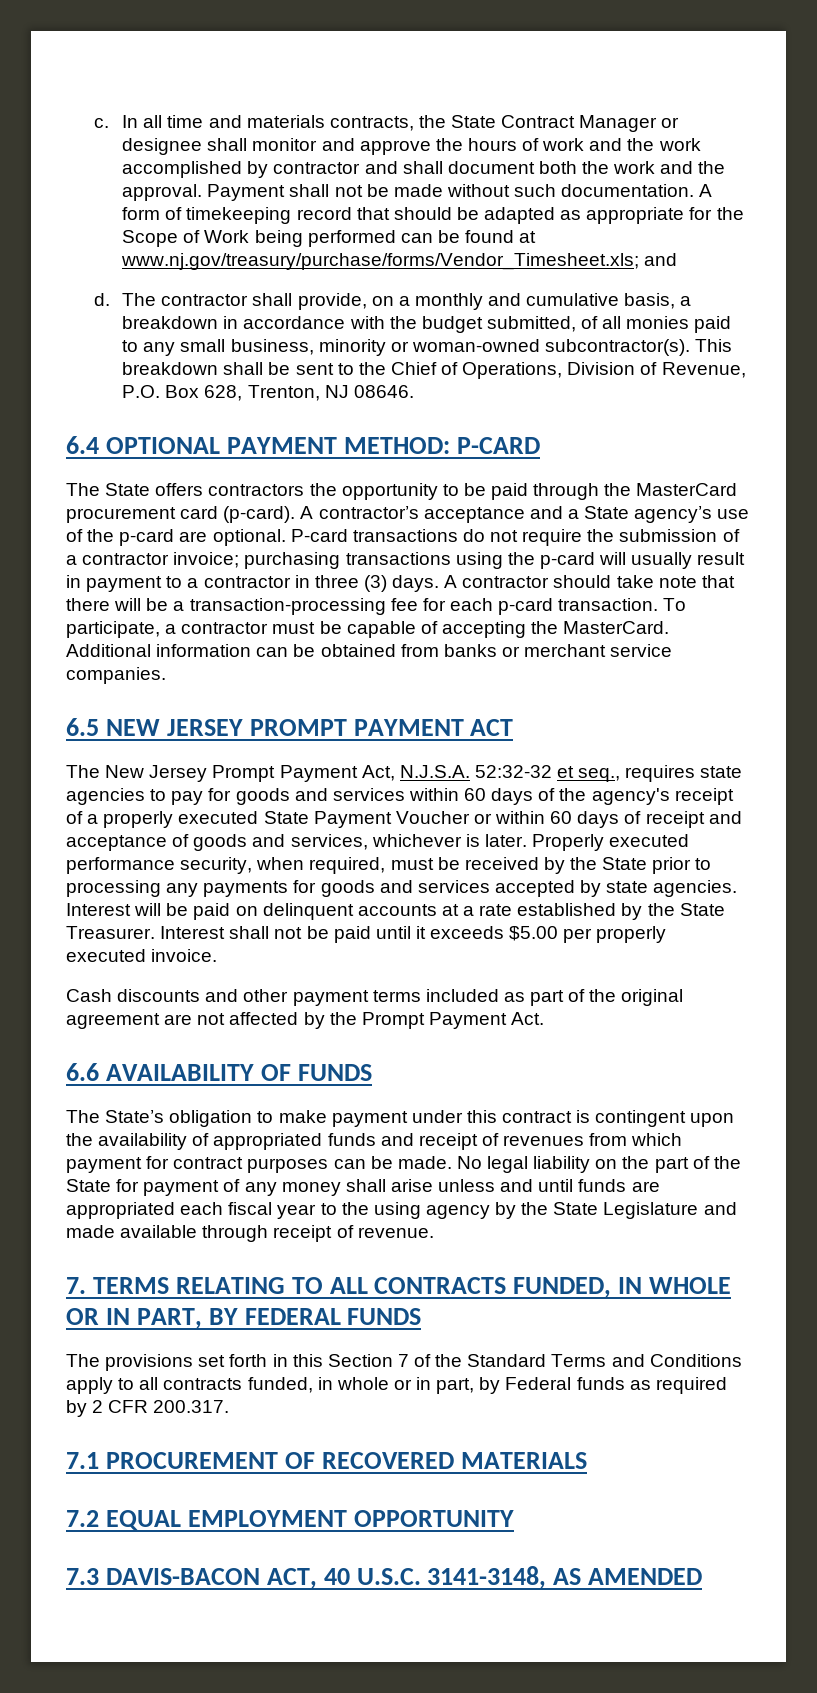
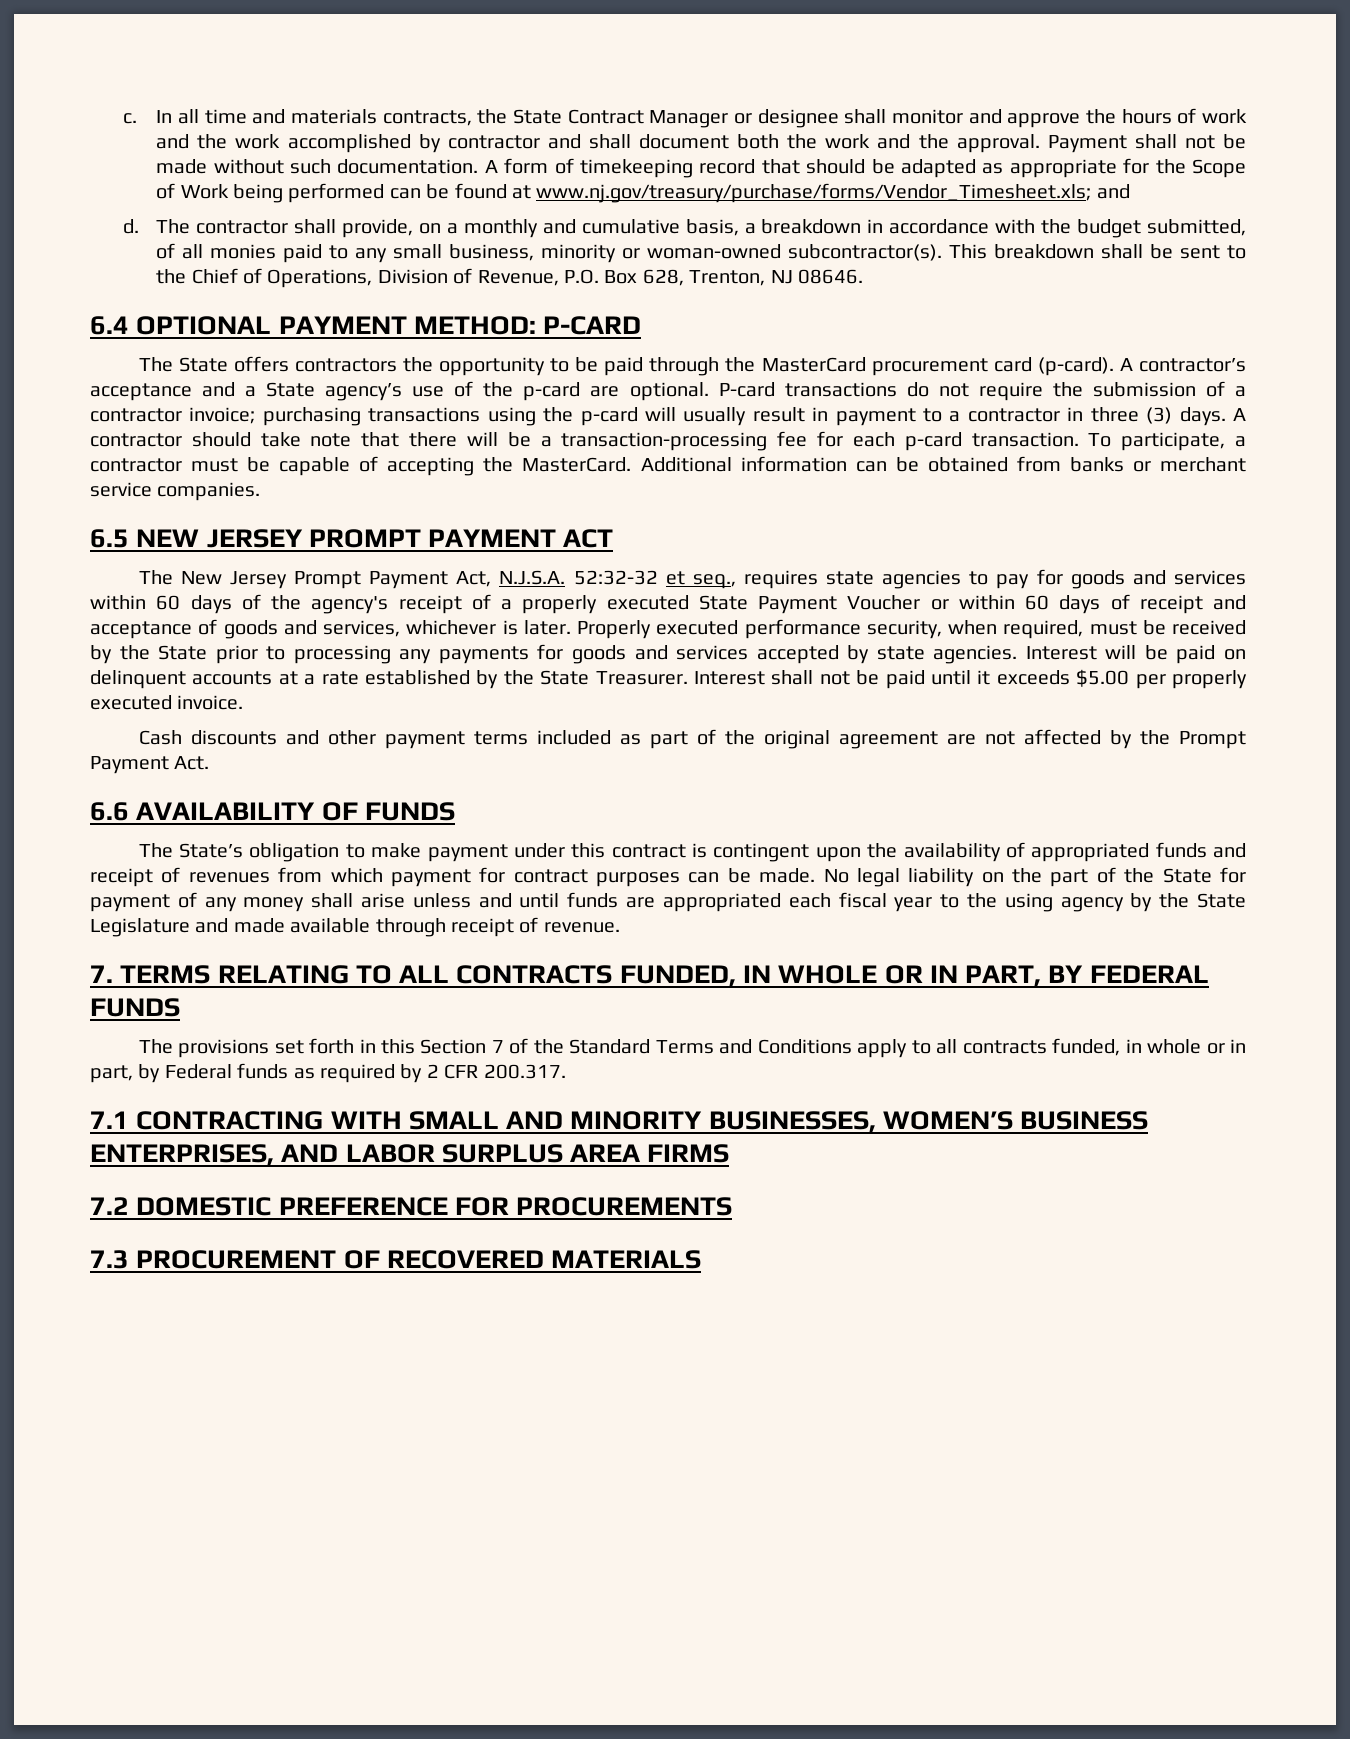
- 7.1 PROCUREMENT OF RECOVERED MATERIALS
- 7.2 EQUAL EMPLOYMENT OPPORTUNITY
- 7.3 DAVIS-BACON ACT, 40 U.S.C. 3141-3148, AS AMENDED
+ 7.1 CONTRACTING WITH SMALL AND MINORITY BUSINESSES, WOMEN’S BUSINESS ENTERPRISES, AND LABOR SURPLUS AREA FIRMS
+ 7.2 DOMESTIC PREFERENCE FOR PROCUREMENTS
+ 7.3 PROCUREMENT OF RECOVERED MATERIALS

